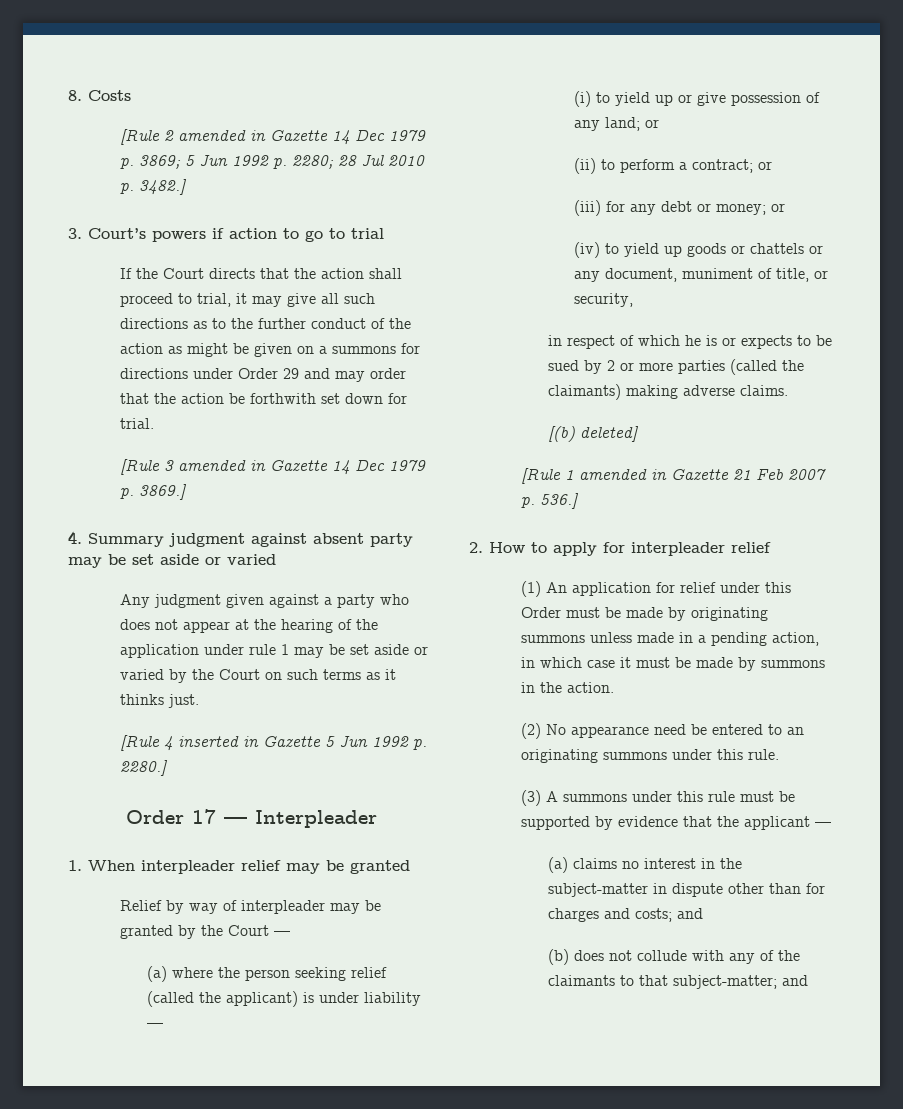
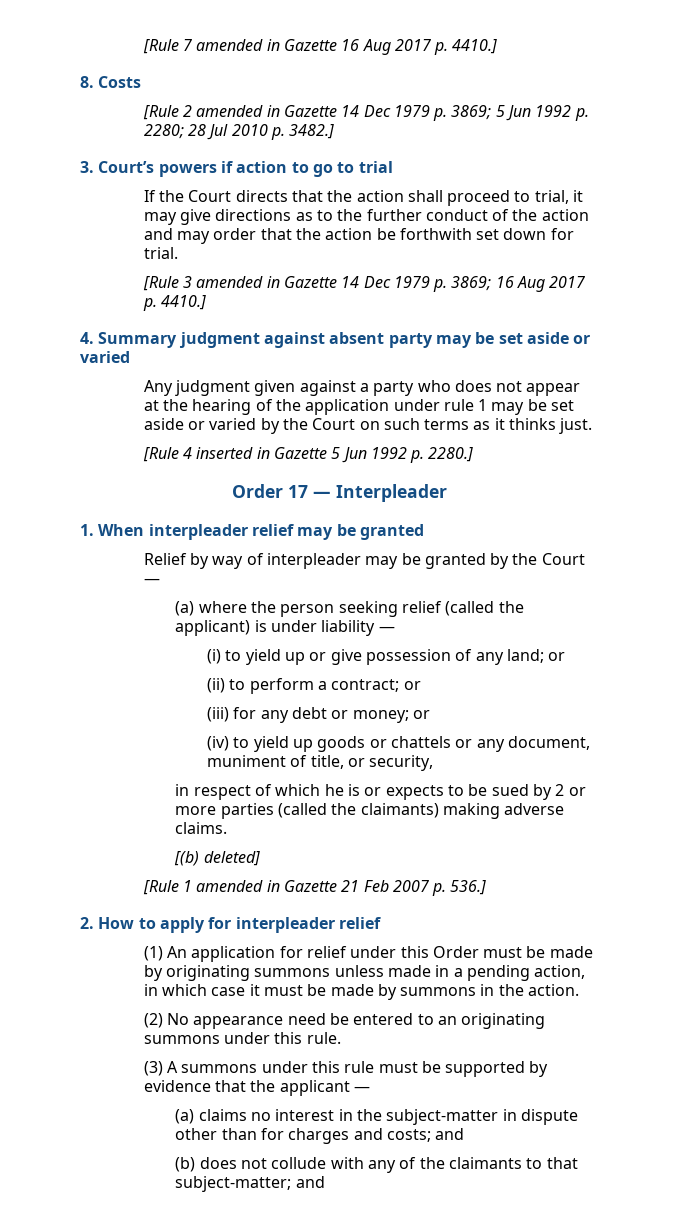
+ [Rule 7 amended in Gazette 16 Aug 2017 p. 4410.]
- If the Court directs that the action shall proceed to trial, it may give all such directions as to the further conduct of the action as might be given on a summons for directions under Order 29 and may order that the action be forthwith set down for trial.
+ If the Court directs that the action shall proceed to trial, it may give directions as to the further conduct of the action and may order that the action be forthwith set down for trial.
- [Rule 3 amended in Gazette 14 Dec 1979 p. 3869.]
+ [Rule 3 amended in Gazette 14 Dec 1979 p. 3869; 16 Aug 2017 p. 4410.]

